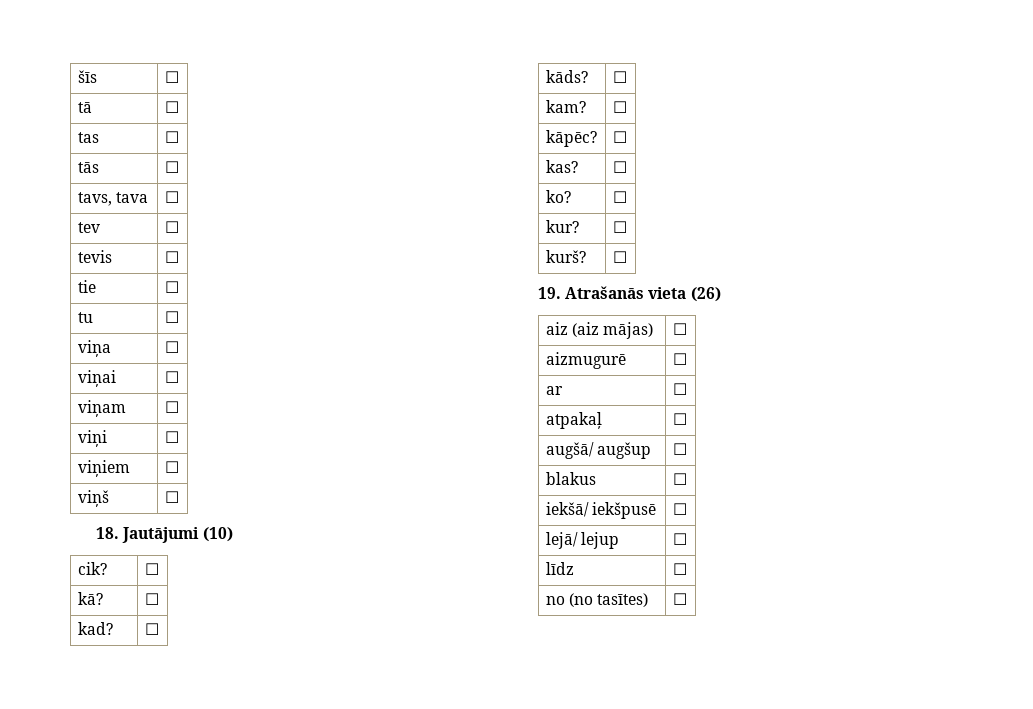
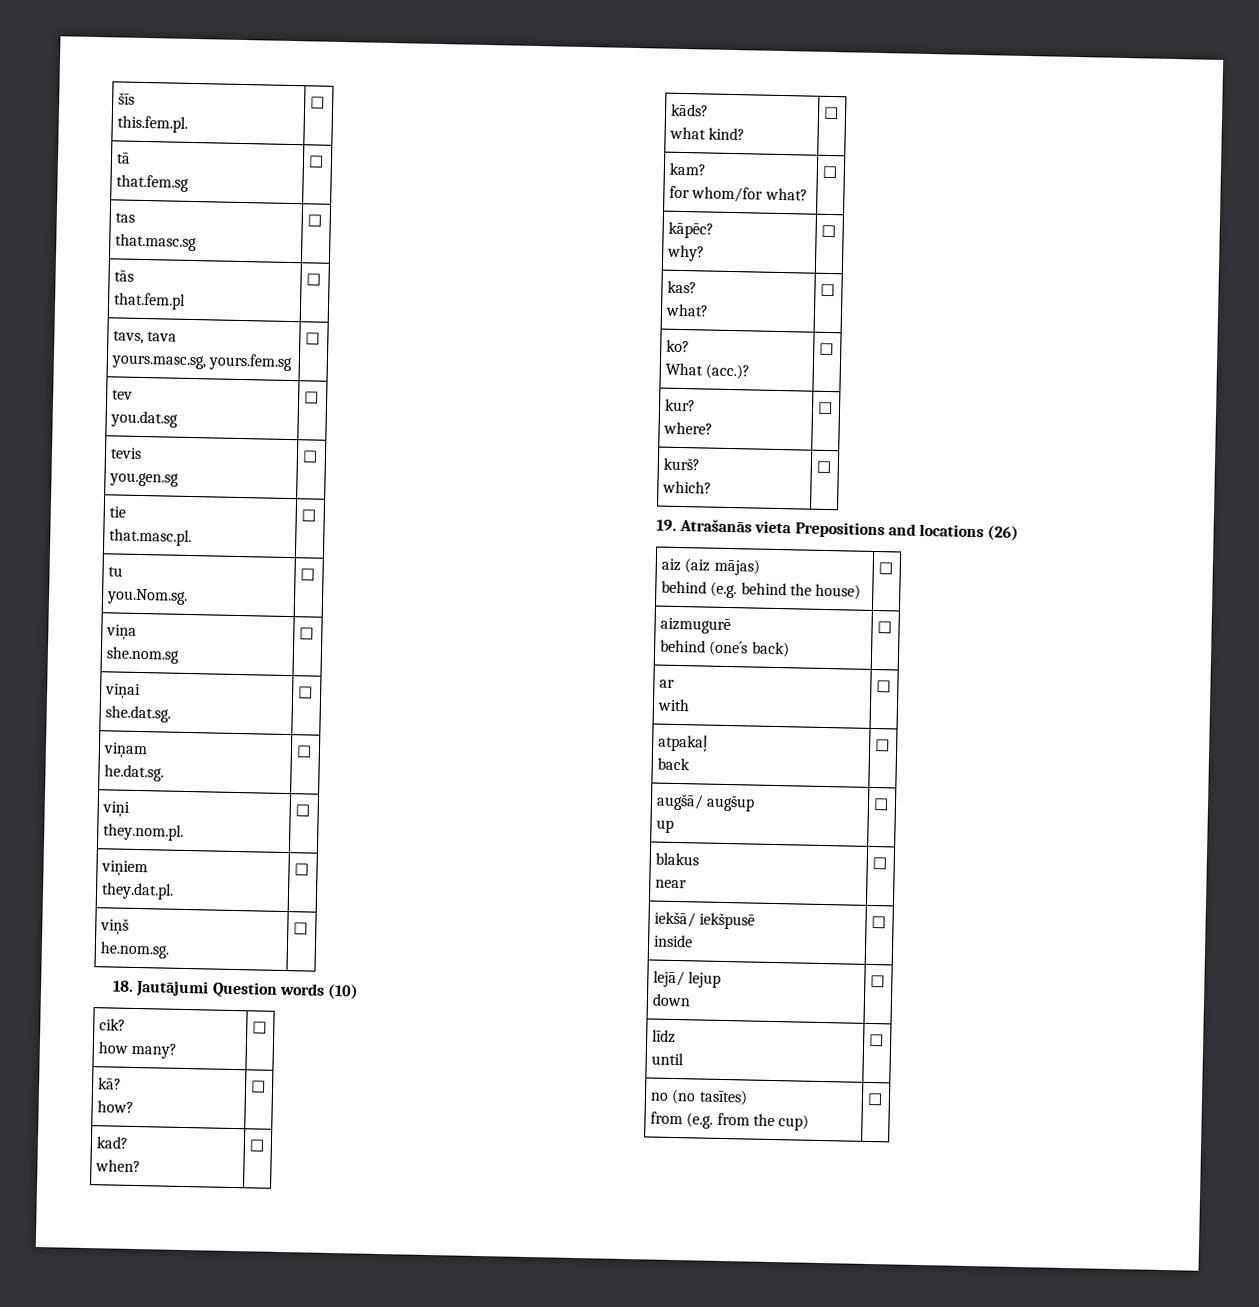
- šīs | ☐
+ šīs
+ this.fem.pl. | ☐
- tā | ☐
+ tā
+ that.fem.sg | ☐
- tas | ☐
+ tas
+ that.masc.sg | ☐
- tās | ☐
+ tās
+ that.fem.pl | ☐
- tavs, tava | ☐
+ tavs, tava
+ yours.masc.sg, yours.fem.sg | ☐
- tev | ☐
+ tev
+ you.dat.sg | ☐
- tevis | ☐
+ tevis
+ you.gen.sg | ☐
- tie | ☐
+ tie
+ that.masc.pl. | ☐
- tu | ☐
+ tu
+ you.Nom.sg. | ☐
- viņa | ☐
+ viņa
+ she.nom.sg | ☐
- viņai | ☐
+ viņai
+ she.dat.sg. | ☐
- viņam | ☐
+ viņam
+ he.dat.sg. | ☐
- viņi | ☐
+ viņi
+ they.nom.pl. | ☐
- viņiem | ☐
+ viņiem
+ they.dat.pl. | ☐
- viņš | ☐
+ viņš
+ he.nom.sg. | ☐
- 18. Jautājumi (10)
+ 18. Jautājumi Question words (10)
- cik? | ☐
+ cik?
+ how many? | ☐
- kā? | ☐
+ kā?
+ how? | ☐
- kad? | ☐
+ kad?
+ when? | ☐
- kāds? | ☐
+ kāds?
+ what kind? | ☐
- kam? | ☐
+ kam?
+ for whom/for what? | ☐
- kāpēc? | ☐
+ kāpēc?
+ why? | ☐
- kas? | ☐
+ kas?
+ what? | ☐
- ko? | ☐
+ ko?
+ What (acc.)? | ☐
- kur? | ☐
+ kur?
+ where? | ☐
- kurš? | ☐
+ kurš?
+ which? | ☐
- 19. Atrašanās vieta (26)
+ 19. Atrašanās vieta Prepositions and locations (26)
- aiz (aiz mājas) | ☐
+ aiz (aiz mājas)
+ behind (e.g. behind the house) | ☐
- aizmugurē | ☐
+ aizmugurē
+ behind (one´s back) | ☐
- ar | ☐
+ ar
+ with | ☐
- atpakaļ | ☐
+ atpakaļ
+ back | ☐
- augšā/ augšup | ☐
+ augšā/ augšup
+ up | ☐
- blakus | ☐
+ blakus
+ near | ☐
- iekšā/ iekšpusē | ☐
+ iekšā/ iekšpusē
+ inside | ☐
- lejā/ lejup | ☐
+ lejā/ lejup
+ down | ☐
- līdz | ☐
+ līdz
+ until | ☐
- no (no tasītes) | ☐
+ no (no tasītes)
+ from (e.g. from the cup) | ☐

